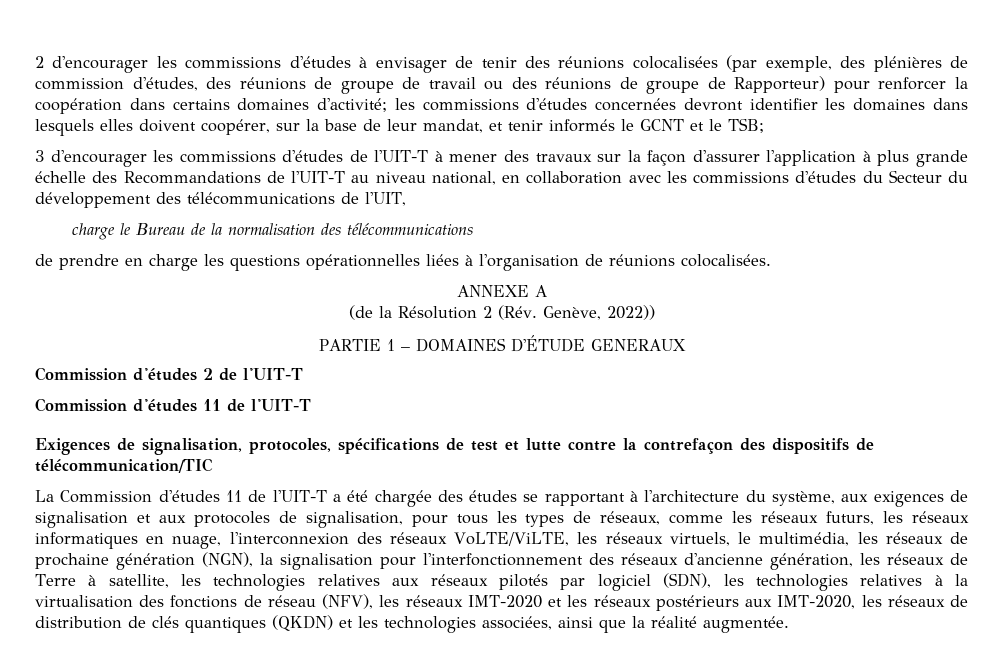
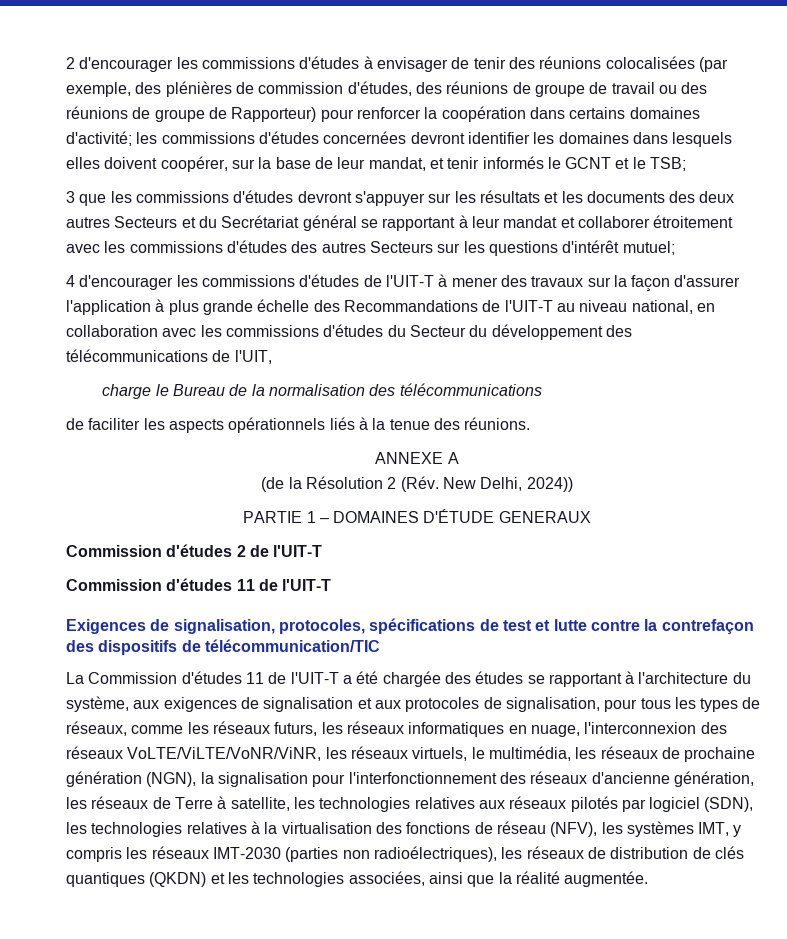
- 3 d'encourager les commissions d'études de l'UIT-T à mener des travaux sur la façon d'assurer l'application à plus grande échelle des Recommandations de l'UIT-T au niveau national, en collaboration avec les commissions d'études du Secteur du développement des télécommunications de l'UIT,
+ 3 que les commissions d'études devront s'appuyer sur les résultats et les documents des deux autres Secteurs et du Secrétariat général se rapportant à leur mandat et collaborer étroitement avec les commissions d'études des autres Secteurs sur les questions d'intérêt mutuel;
+ 4 d'encourager les commissions d'études de l'UIT-T à mener des travaux sur la façon d'assurer l'application à plus grande échelle des Recommandations de l'UIT-T au niveau national, en collaboration avec les commissions d'études du Secteur du développement des télécommunications de l'UIT,
- de prendre en charge les questions opérationnelles liées à l'organisation de réunions colocalisées.
+ de faciliter les aspects opérationnels liés à la tenue des réunions.
- (de la Résolution 2 (Rév. Genève, 2022))
+ (de la Résolution 2 (Rév. New Delhi, 2024))
- La Commission d'études 11 de l'UIT-T a été chargée des études se rapportant à l'architecture du système, aux exigences de signalisation et aux protocoles de signalisation, pour tous les types de réseaux, comme les réseaux futurs, les réseaux informatiques en nuage, l'interconnexion des réseaux VoLTE/ViLTE, les réseaux virtuels, le multimédia, les réseaux de prochaine génération (NGN), la signalisation pour l'interfonctionnement des réseaux d'ancienne génération, les réseaux de Terre à satellite, les technologies relatives aux réseaux pilotés par logiciel (SDN), les technologies relatives à la virtualisation des fonctions de réseau (NFV), les réseaux IMT-2020 et les réseaux postérieurs aux IMT-2020, les réseaux de distribution de clés quantiques (QKDN) et les technologies associées, ainsi que la réalité augmentée.
+ La Commission d'études 11 de l'UIT-T a été chargée des études se rapportant à l'architecture du système, aux exigences de signalisation et aux protocoles de signalisation, pour tous les types de réseaux, comme les réseaux futurs, les réseaux informatiques en nuage, l'interconnexion des réseaux VoLTE/ViLTE/VoNR/ViNR, les réseaux virtuels, le multimédia, les réseaux de prochaine génération (NGN), la signalisation pour l'interfonctionnement des réseaux d'ancienne génération, les réseaux de Terre à satellite, les technologies relatives aux réseaux pilotés par logiciel (SDN), les technologies relatives à la virtualisation des fonctions de réseau (NFV), les systèmes IMT, y compris les réseaux IMT-2030 (parties non radioélectriques), les réseaux de distribution de clés quantiques (QKDN) et les technologies associées, ainsi que la réalité augmentée.

